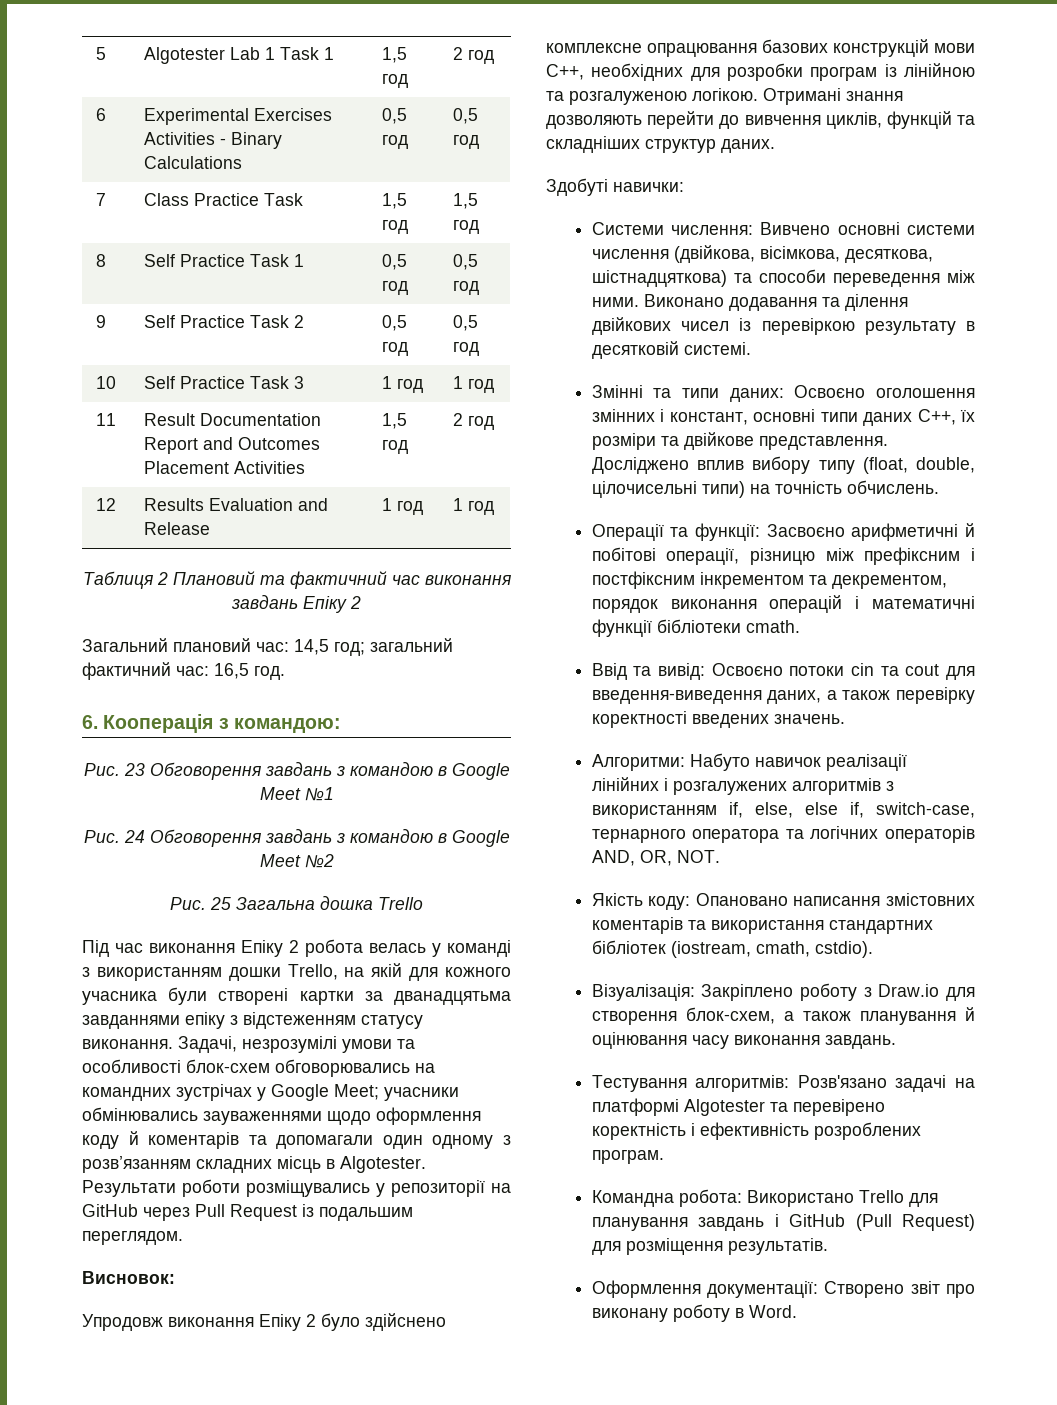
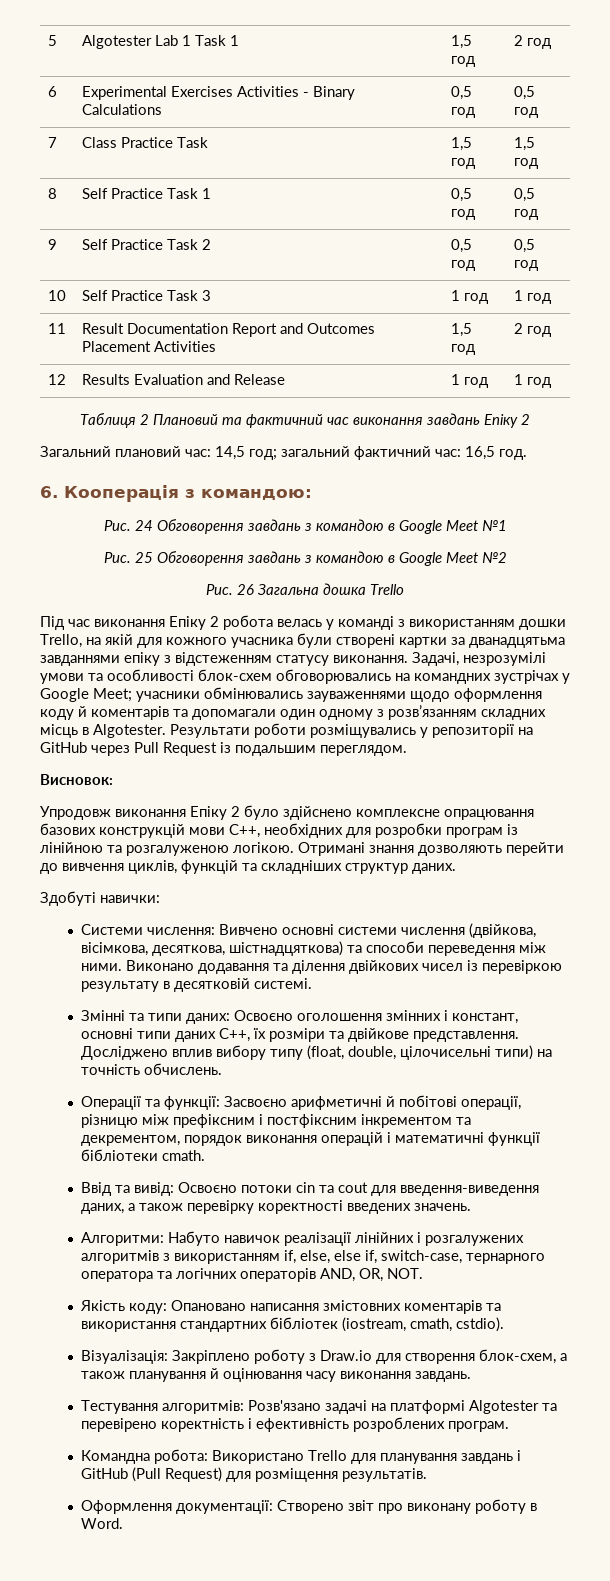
- Рис. 23 Обговорення завдань з командою в Google Meet №1
+ Рис. 24 Обговорення завдань з командою в Google Meet №1
- Рис. 24 Обговорення завдань з командою в Google Meet №2
+ Рис. 25 Обговорення завдань з командою в Google Meet №2
- Рис. 25 Загальна дошка Trello
+ Рис. 26 Загальна дошка Trello

